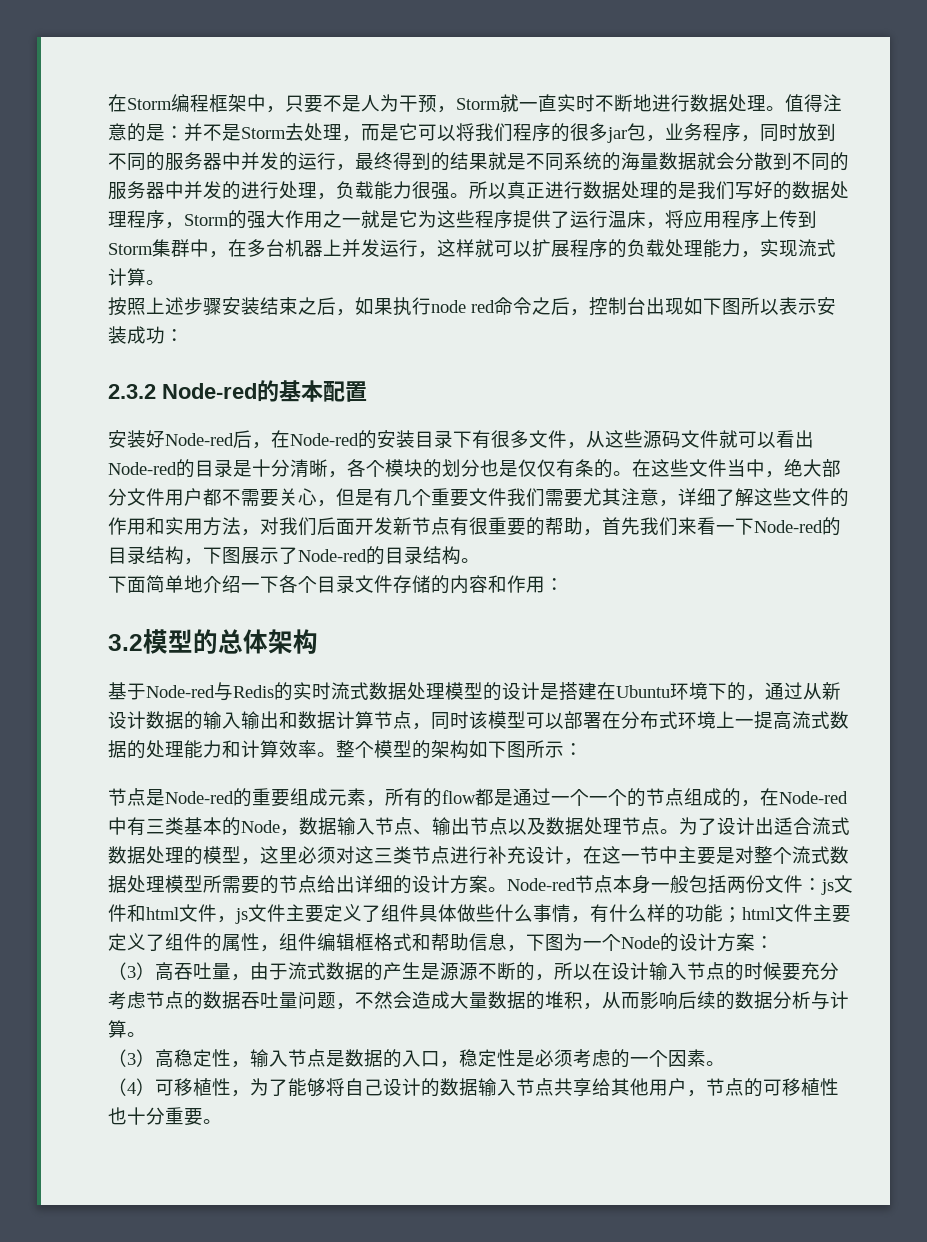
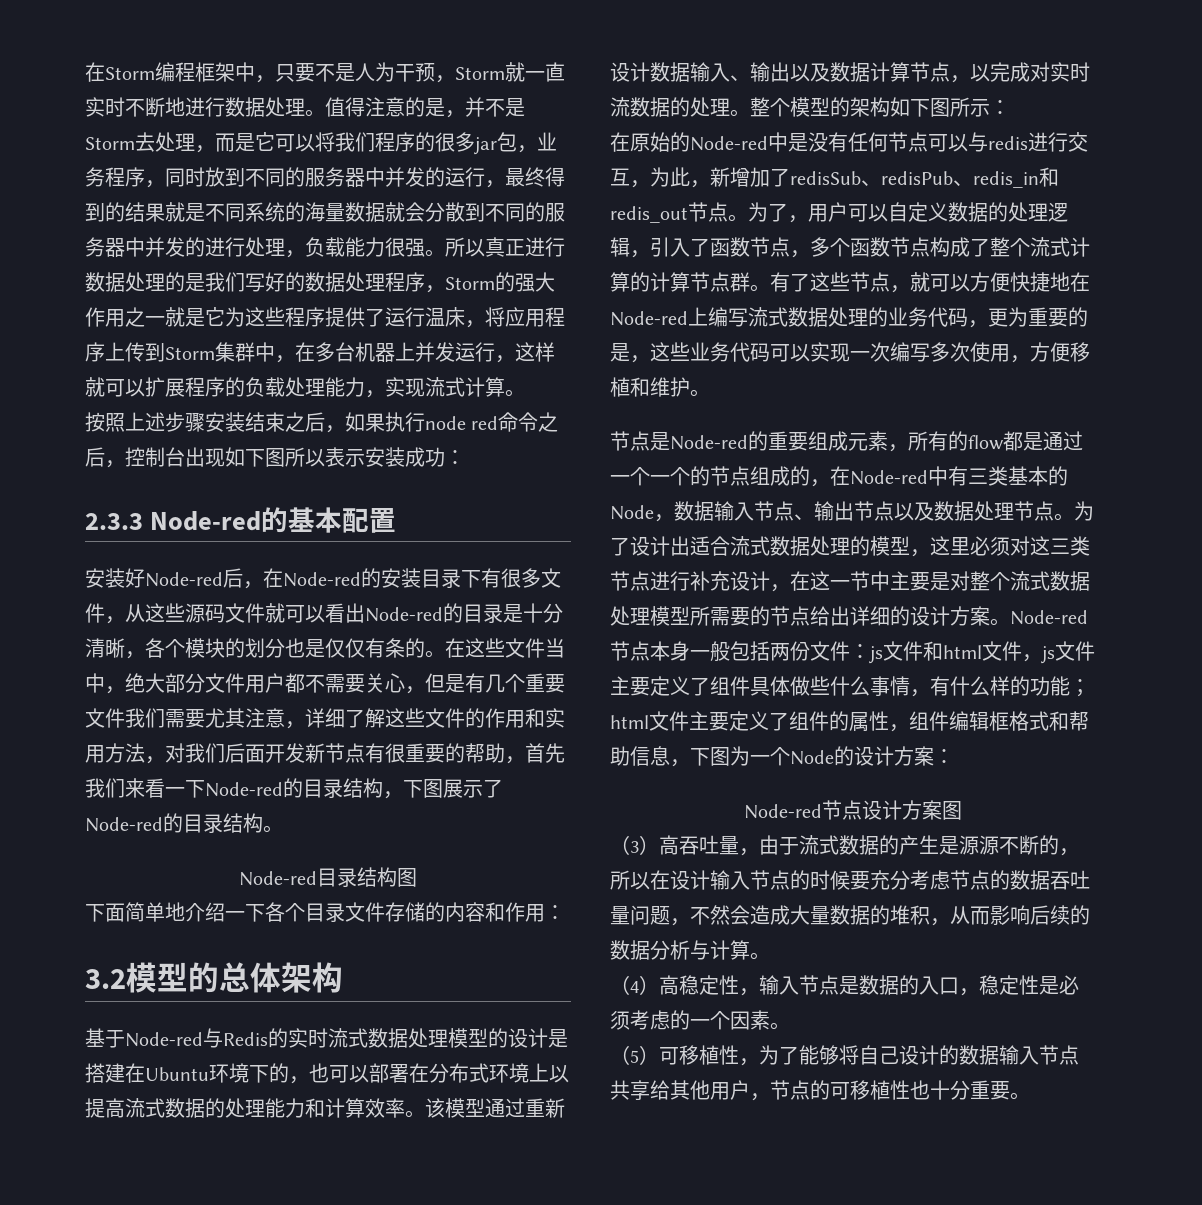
- 值得注意的是：并不是Storm去处理，而是它可以将我们程序的很多jar包，业务程序，同时放到不同的服务器中并发的运行，最终得到的结果就是不同系统的海量数据就会分散到不同的服务器中并发的进行处理，负载能力很强。
+ 值得注意的是，并不是Storm去处理，而是它可以将我们程序的很多jar包，业务程序，同时放到不同的服务器中并发的运行，最终得到的结果就是不同系统的海量数据就会分散到不同的服务器中并发的进行处理，负载能力很强。
- 2.3.2 Node-red的基本配置
+ 2.3.3 Node-red的基本配置
+ Node-red目录结构图
- 基于Node-red与Redis的实时流式数据处理模型的设计是搭建在Ubuntu环境下的，通过从新设计数据的输入输出和数据计算节点，同时该模型可以部署在分布式环境上一提高流式数据的处理能力和计算效率。
+ 基于Node-red与Redis的实时流式数据处理模型的设计是搭建在Ubuntu环境下的，也可以部署在分布式环境上以提高流式数据的处理能力和计算效率。
+ 该模型通过重新设计数据输入、输出以及数据计算节点，以完成对实时流数据的处理。
+ 在原始的Node-red中是没有任何节点可以与redis进行交互，为此，新增加了redisSub、redisPub、redis_in和redis_out节点。为了，用户可以自定义数据的处理逻辑，引入了函数节点，多个函数节点构成了整个流式计算的计算节点群。有了这些节点，就可以方便快捷地在Node-red上编写流式数据处理的业务代码，更为重要的是，这些业务代码可以实现一次编写多次使用，方便移植和维护。
+ Node-red节点设计方案图
- （3）高稳定性，输入节点是数据的入口，稳定性是必须考虑的一个因素。
+ （4）高稳定性，输入节点是数据的入口，稳定性是必须考虑的一个因素。
- （4）可移植性，为了能够将自己设计的数据输入节点共享给其他用户，节点的可移植性也十分重要。
+ （5）可移植性，为了能够将自己设计的数据输入节点共享给其他用户，节点的可移植性也十分重要。

